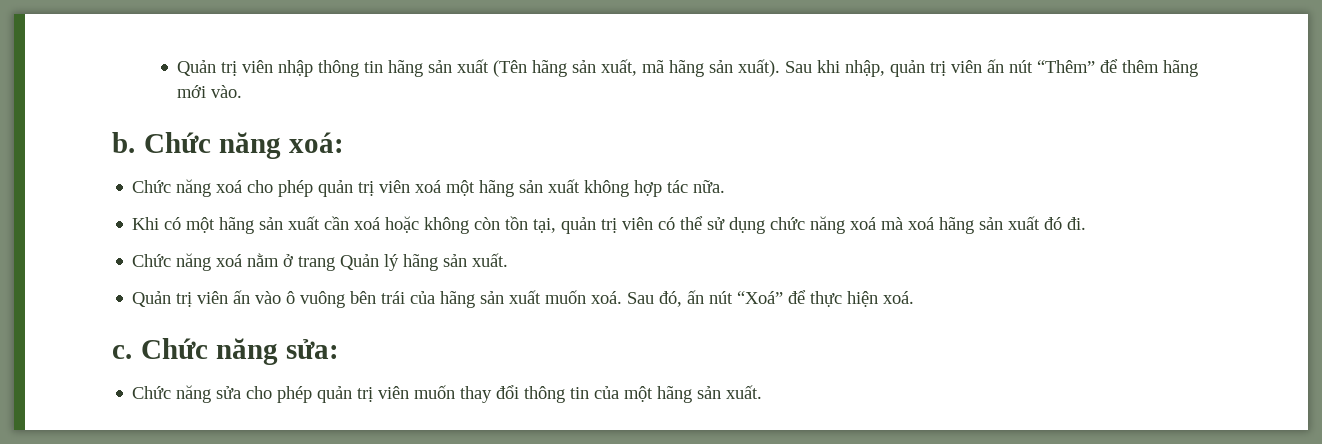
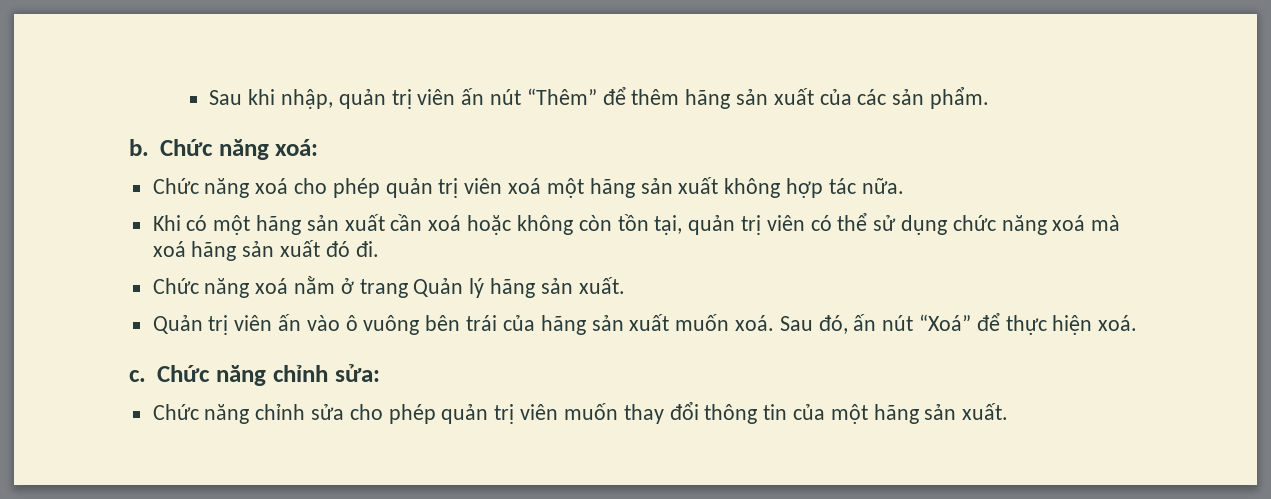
- Quản trị viên nhập thông tin hãng sản xuất (Tên hãng sản xuất, mã hãng sản xuất). Sau khi nhập, quản trị viên ấn nút “Thêm” để thêm hãng mới vào.
+ Sau khi nhập, quản trị viên ấn nút “Thêm” để thêm hãng sản xuất của các sản phẩm.
- Chức năng sửa:
+ Chức năng chỉnh sửa:
- Chức năng sửa cho phép quản trị viên muốn thay đổi thông tin của một hãng sản xuất.
+ Chức năng chỉnh sửa cho phép quản trị viên muốn thay đổi thông tin của một hãng sản xuất.

